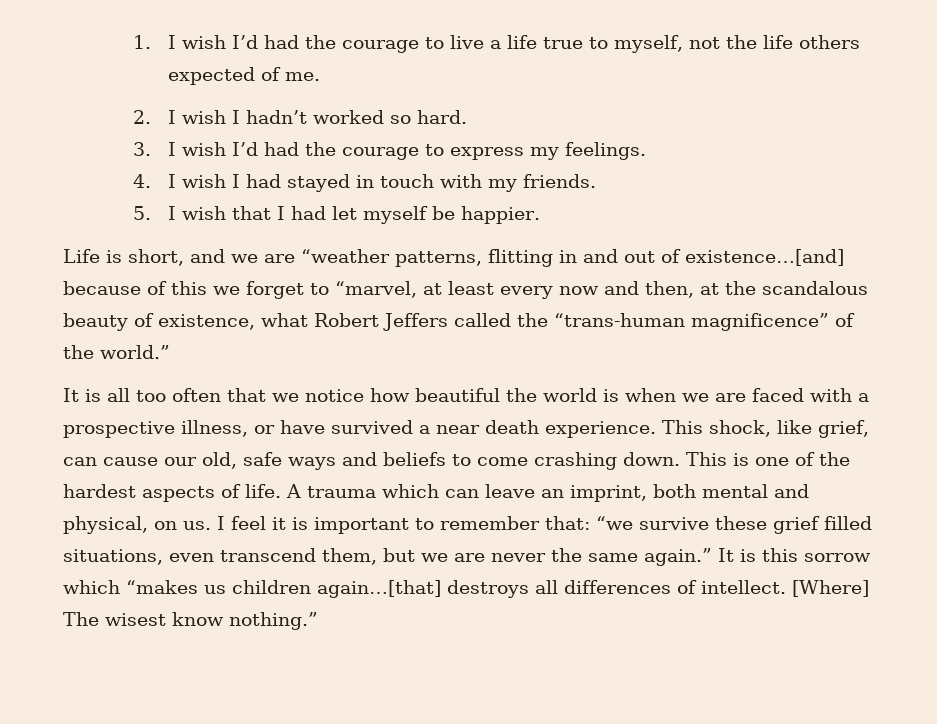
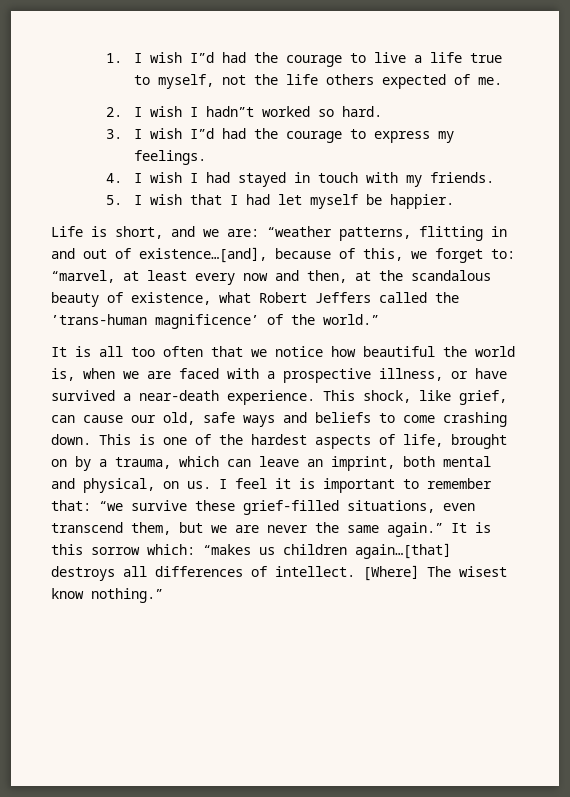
- 1. I wish I’d had the courage to live a life true to myself, not the life others expected of me.
+ 1. I wish I”d had the courage to live a life true to myself, not the life others expected of me.
- 2. I wish I hadn’t worked so hard.
+ 2. I wish I hadn”t worked so hard.
- 3. I wish I’d had the courage to express my feelings.
+ 3. I wish I”d had the courage to express my feelings.
- Life is short, and we are “weather patterns, flitting in and out of existence…[and] because of this we forget to “marvel, at least every now and then, at the scandalous beauty of existence, what Robert Jeffers called the “trans-human magnificence” of the world.”
+ Life is short, and we are: “weather patterns, flitting in and out of existence…[and], because of this, we forget to: “marvel, at least every now and then, at the scandalous beauty of existence, what Robert Jeffers called the ’trans-human magnificence’ of the world.”
- It is all too often that we notice how beautiful the world is when we are faced with a prospective illness, or have survived a near death experience.
+ It is all too often that we notice how beautiful the world is, when we are faced with a prospective illness, or have survived a near-death experience.
- This is one of the hardest aspects of life. A trauma which can leave an imprint, both mental and physical, on us.
+ This is one of the hardest aspects of life, brought on by a trauma, which can leave an imprint, both mental and physical, on us.
- I feel it is important to remember that: “we survive these grief filled situations, even transcend them, but we are never the same again.”
+ I feel it is important to remember that: “we survive these grief-filled situations, even transcend them, but we are never the same again.”
- It is this sorrow which “makes us children again…[that] destroys all differences of intellect.
+ It is this sorrow which: “makes us children again…[that] destroys all differences of intellect.

